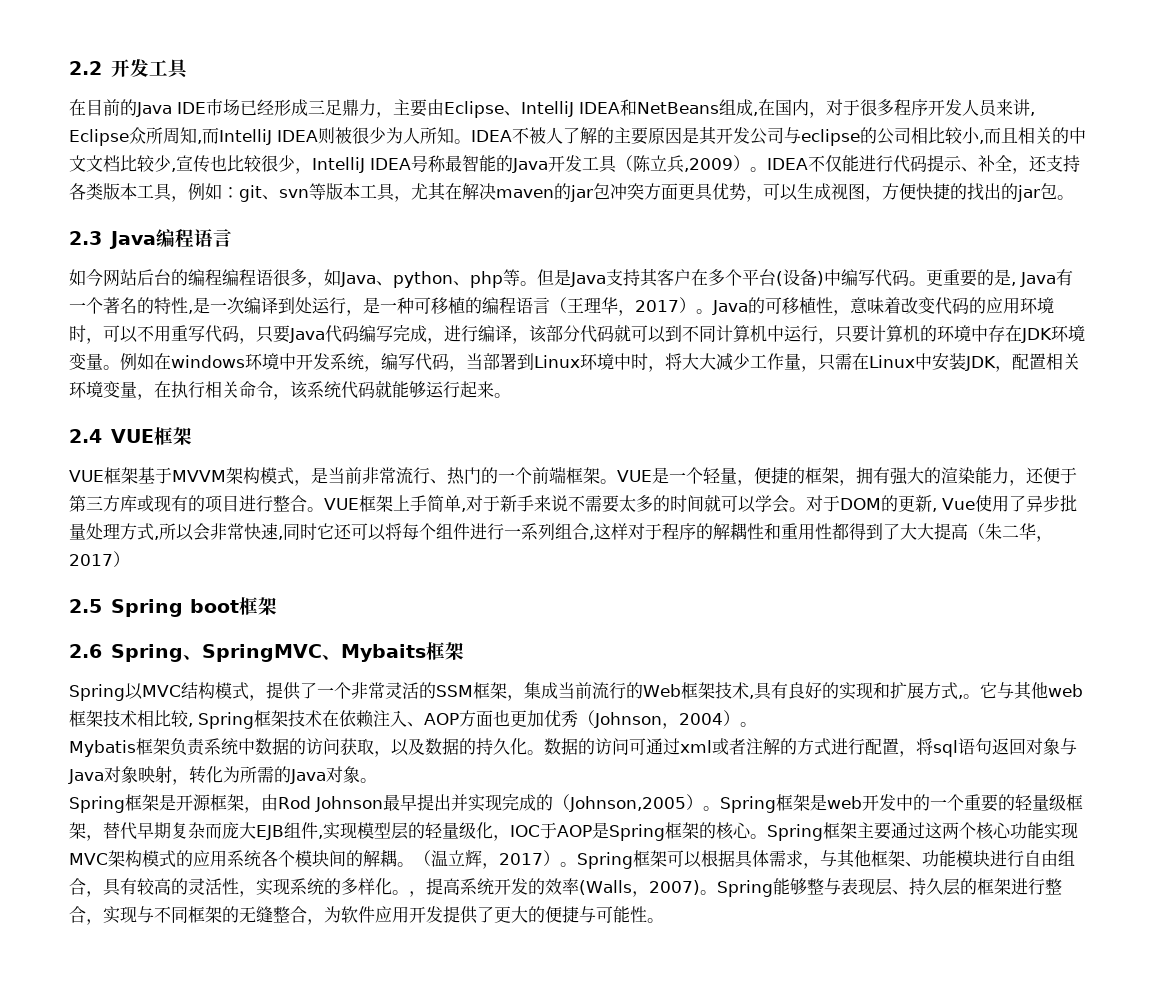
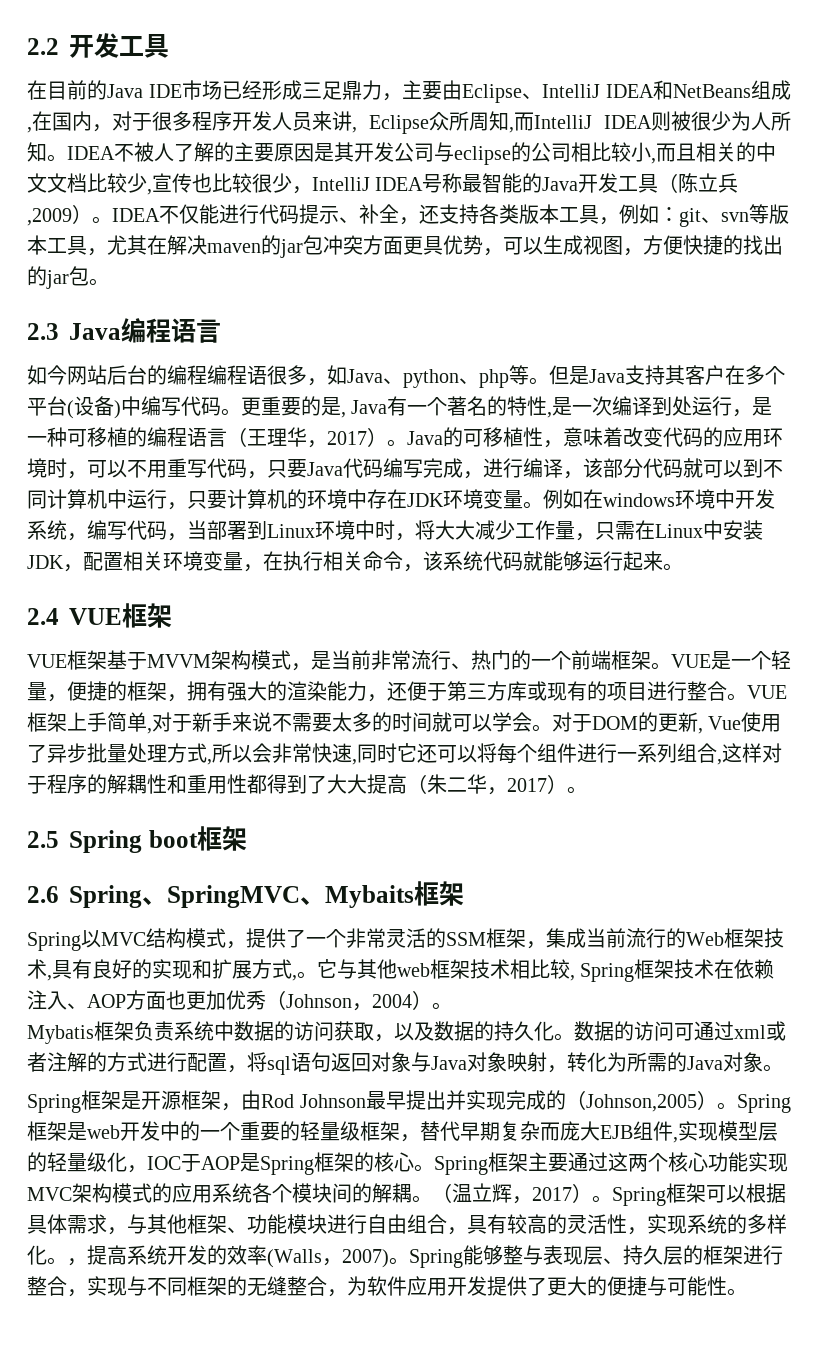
- 对于DOM的更新, Vue使用了异步批量处理方式,所以会非常快速,同时它还可以将每个组件进行一系列组合,这样对于程序的解耦性和重用性都得到了大大提高（朱二华，2017）
+ 对于DOM的更新, Vue使用了异步批量处理方式,所以会非常快速,同时它还可以将每个组件进行一系列组合,这样对于程序的解耦性和重用性都得到了大大提高（朱二华，2017）。

